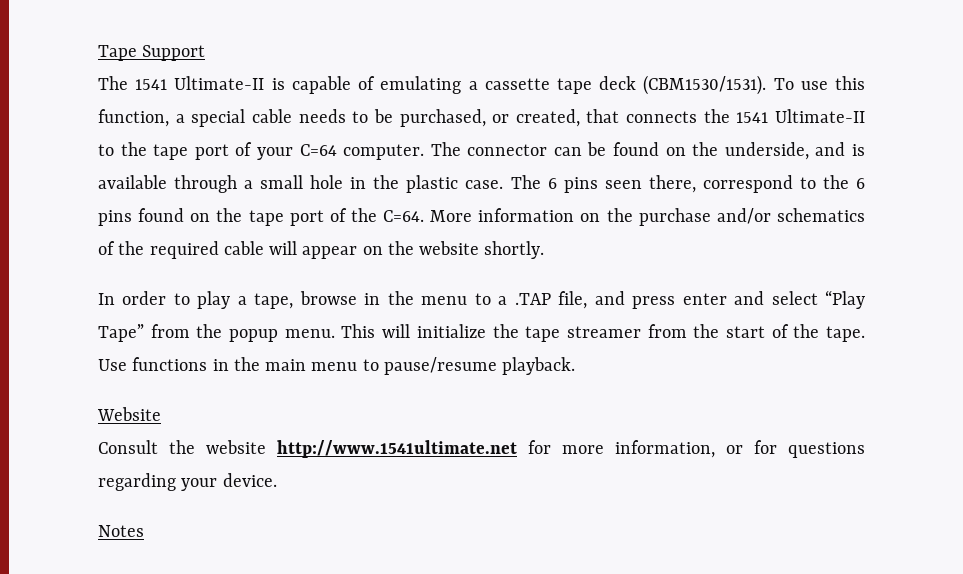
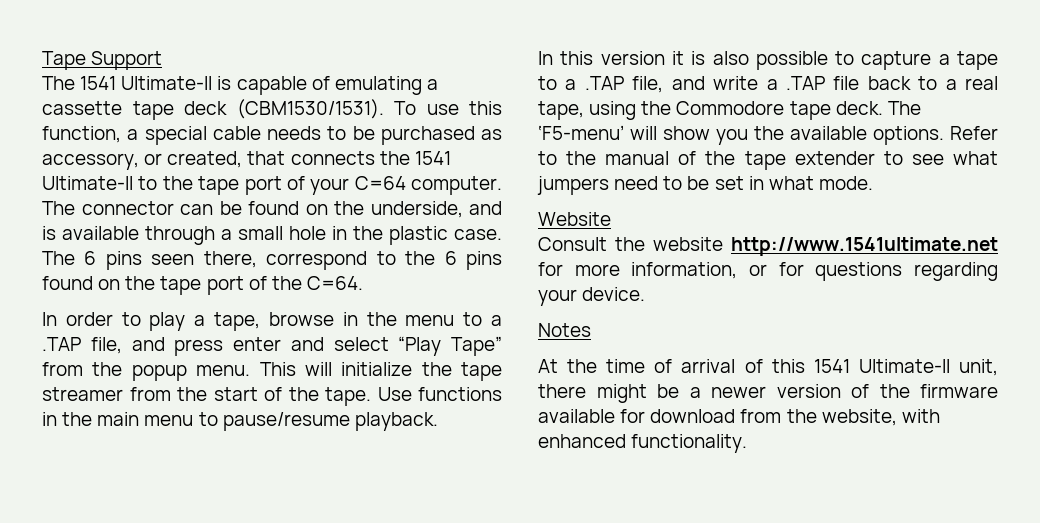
- To use this function, a special cable needs to be purchased, or created, that connects the 1541 Ultimate-II to the tape port of your C=64 computer.
+ To use this function, a special cable needs to be purchased as accessory, or created, that connects the 1541 Ultimate-II to the tape port of your C=64 computer.
- More information on the purchase and/or schematics of the required cable will appear on the website shortly.
+ In this version it is also possible to capture a tape to a .TAP file, and write a .TAP file back to a real tape, using the Commodore tape deck. The ‘F5-menu’ will show you the available options. Refer to the manual of the tape extender to see what jumpers need to be set in what mode.
+ At the time of arrival of this 1541 Ultimate-II unit, there might be a newer version of the firmware available for download from the website, with enhanced functionality.

